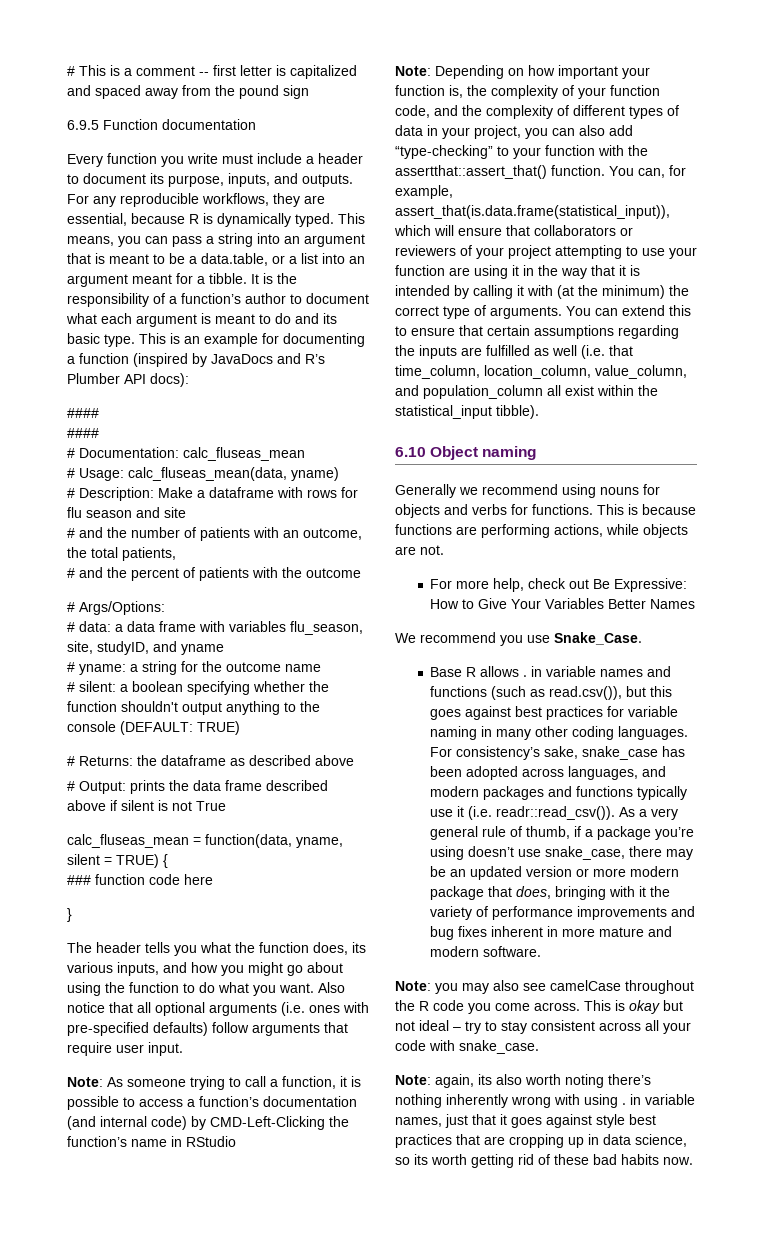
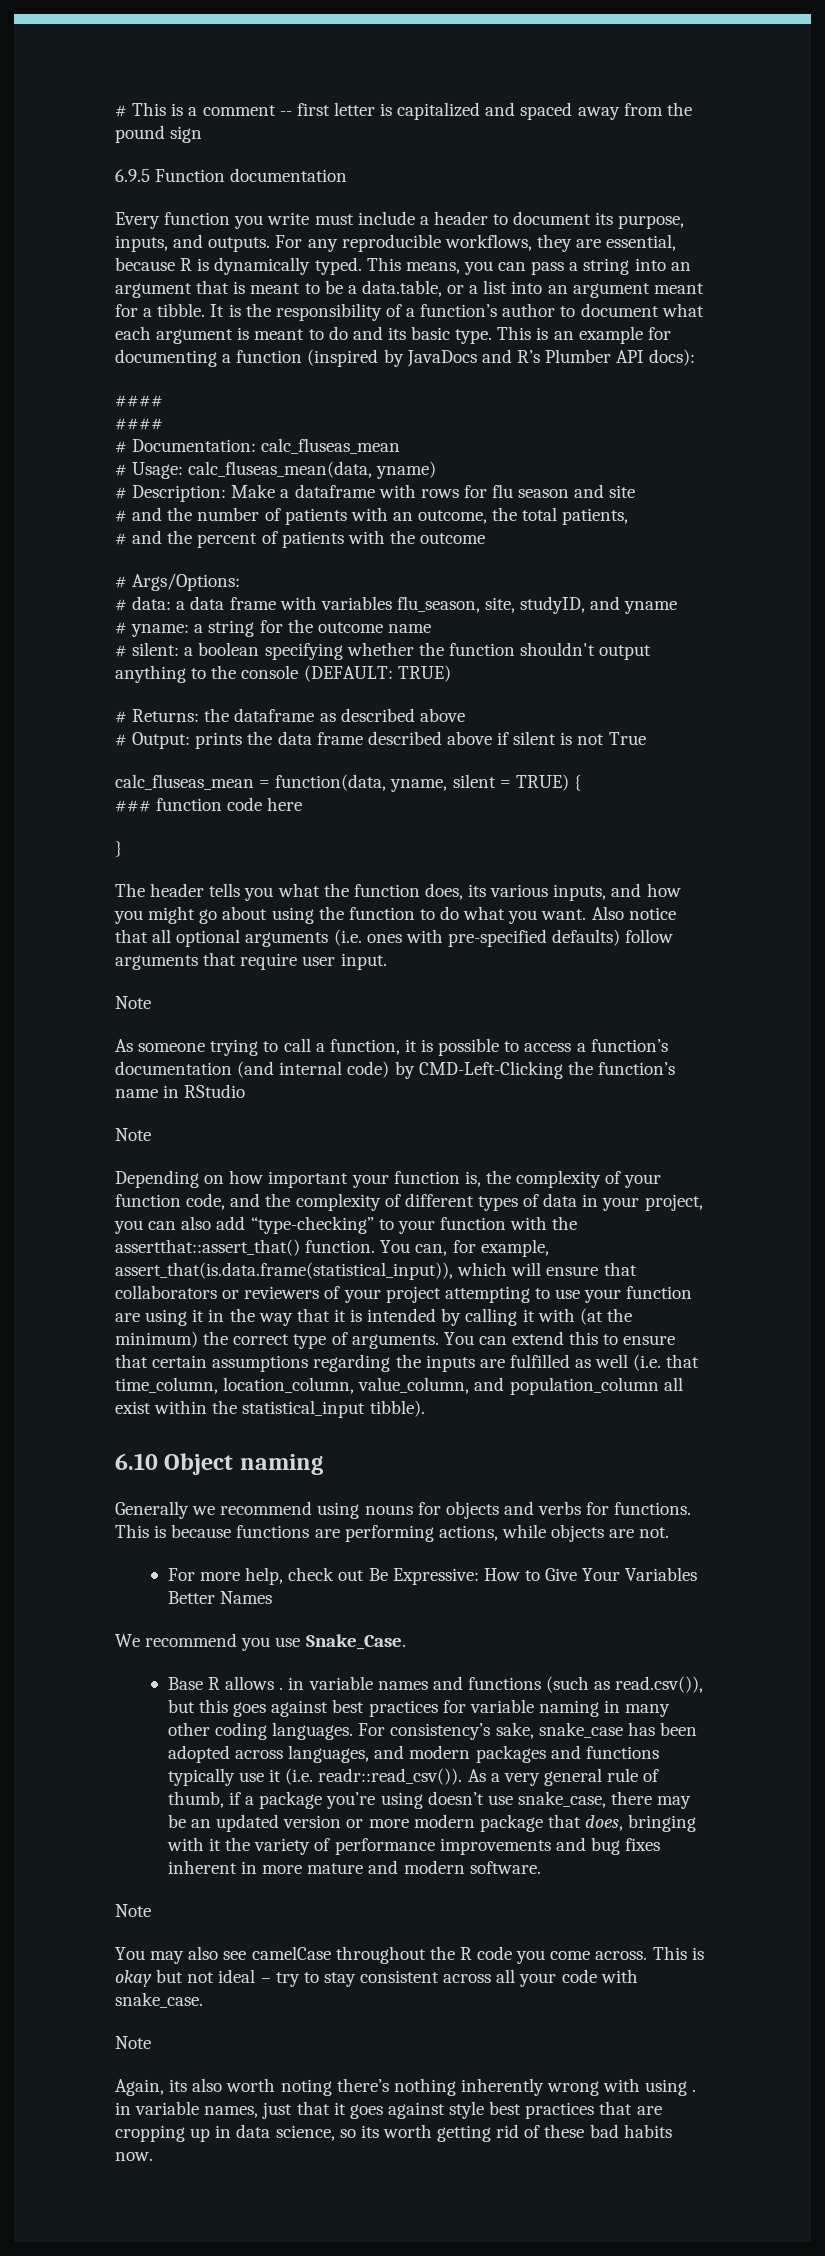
  Also notice that all optional arguments (i.e. ones with pre-specified defaults) follow arguments that require user input.
- Note: As someone trying to call a function, it is possible to access a function’s documentation (and internal code) by CMD-Left-Clicking the function’s name in RStudio
- Note: Depending on how important your function is, the complexity of your function code, and the complexity of different types of data in your project, you can also add “type-checking” to your function with the assertthat::assert_that() function.
+ Note
+ As someone trying to call a function, it is possible to access a function’s documentation (and internal code) by CMD-Left-Clicking the function’s name in RStudio
+ Note
+ Depending on how important your function is, the complexity of your function code, and the complexity of different types of data in your project, you can also add “type-checking” to your function with the assertthat::assert_that() function.
  As a very general rule of thumb, if a package you’re using doesn’t use snake_case, there may be an updated version or more modern package that does, bringing with it the variety of performance improvements and bug fixes inherent in more mature and modern software.
- Note: you may also see camelCase throughout the R code you come across.
+ Note
+ You may also see camelCase throughout the R code you come across.
  This is okay but not ideal – try to stay consistent across all your code with snake_case.
- Note: again, its also worth noting there’s nothing inherently wrong with using . in variable names, just that it goes against style best practices that are cropping up in data science, so its worth getting rid of these bad habits now.
+ Note
+ Again, its also worth noting there’s nothing inherently wrong with using . in variable names, just that it goes against style best practices that are cropping up in data science, so its worth getting rid of these bad habits now.

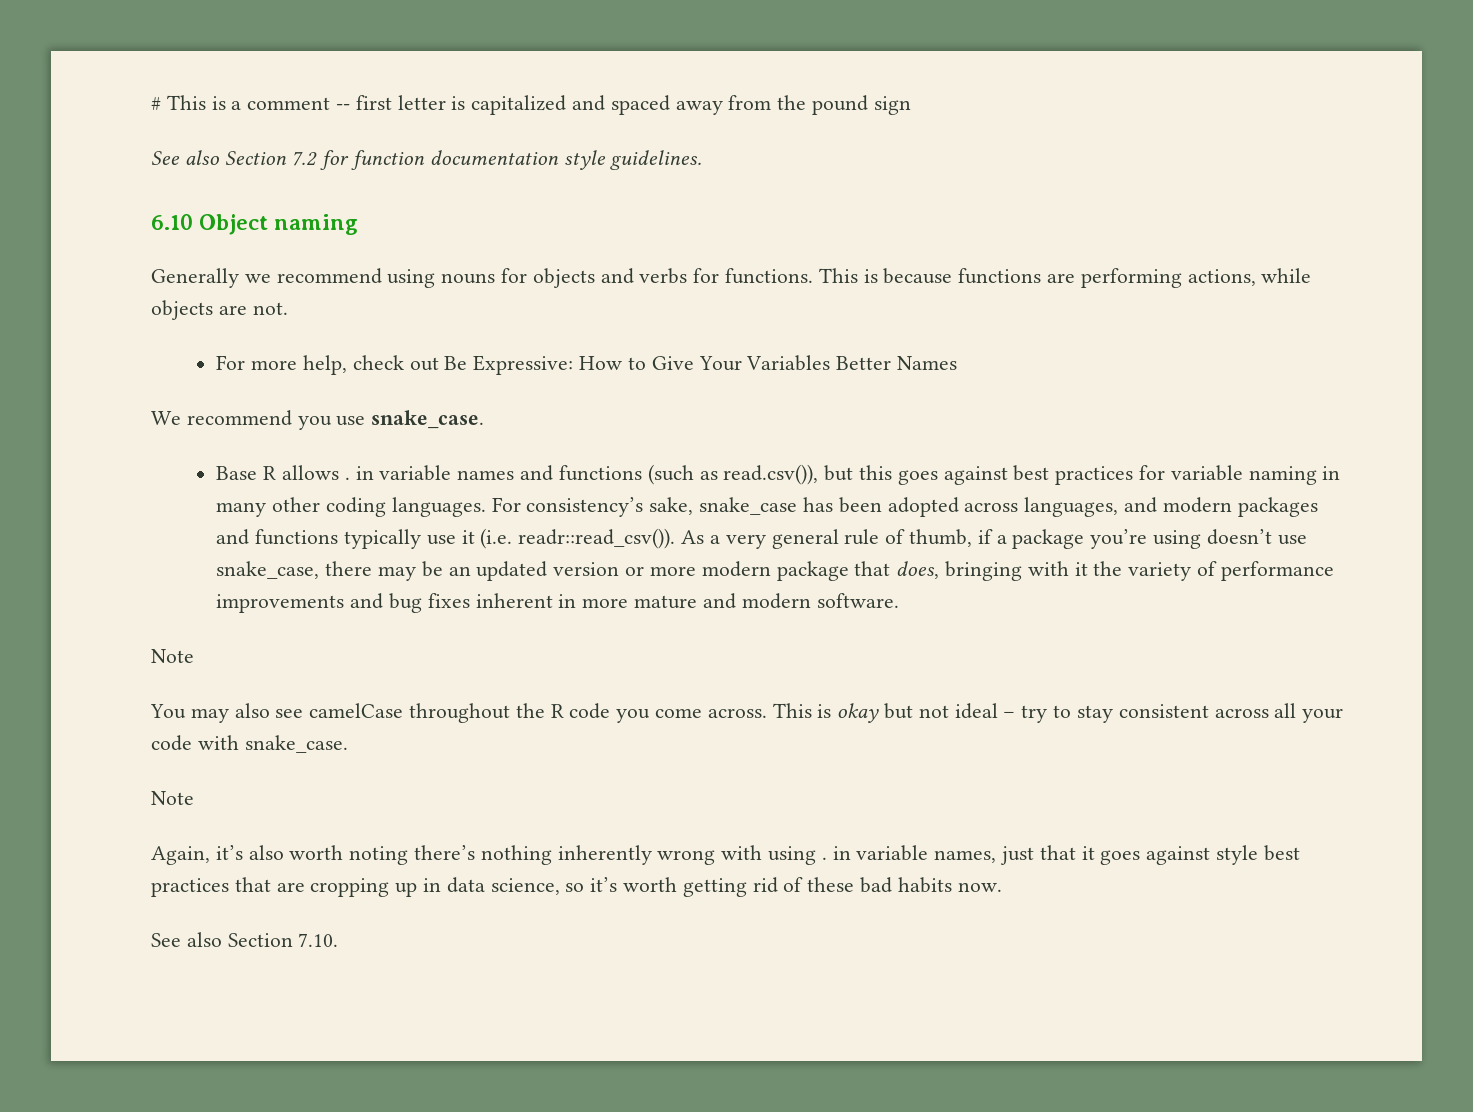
- 6.9.5 Function documentation
- Every function you write must include a header to document its purpose, inputs, and outputs. For any reproducible workflows, they are essential, because R is dynamically typed. This means, you can pass a string into an argument that is meant to be a data.table, or a list into an argument meant for a tibble. It is the responsibility of a function’s author to document what each argument is meant to do and its basic type. This is an example for documenting a function (inspired by JavaDocs and R’s Plumber API docs):
- ####
- ####
- # Documentation: calc_fluseas_mean
- # Usage: calc_fluseas_mean(data, yname)
- # Description: Make a dataframe with rows for flu season and site
- # and the number of patients with an outcome, the total patients,
- # and the percent of patients with the outcome
- # Args/Options:
- # data: a data frame with variables flu_season, site, studyID, and yname
- # yname: a string for the outcome name
- # silent: a boolean specifying whether the function shouldn't output anything to the console (DEFAULT: TRUE)
- # Returns: the dataframe as described above
- # Output: prints the data frame described above if silent is not True
- calc_fluseas_mean = function(data, yname, silent = TRUE) {
- ### function code here
- }
- The header tells you what the function does, its various inputs, and how you might go about using the function to do what you want. Also notice that all optional arguments (i.e. ones with pre-specified defaults) follow arguments that require user input.
- Note
- As someone trying to call a function, it is possible to access a function’s documentation (and internal code) by CMD-Left-Clicking the function’s name in RStudio
- Note
- Depending on how important your function is, the complexity of your function code, and the complexity of different types of data in your project, you can also add “type-checking” to your function with the assertthat::assert_that() function. You can, for example, assert_that(is.data.frame(statistical_input)), which will ensure that collaborators or reviewers of your project attempting to use your function are using it in the way that it is intended by calling it with (at the minimum) the correct type of arguments. You can extend this to ensure that certain assumptions regarding the inputs are fulfilled as well (i.e. that time_column, location_column, value_column, and population_column all exist within the statistical_input tibble).
+ See also Section 7.2 for function documentation style guidelines.
- We recommend you use Snake_Case.
+ We recommend you use snake_case.
- Again, its also worth noting there’s nothing inherently wrong with using . in variable names, just that it goes against style best practices that are cropping up in data science, so its worth getting rid of these bad habits now.
+ Again, it’s also worth noting there’s nothing inherently wrong with using . in variable names, just that it goes against style best practices that are cropping up in data science, so it’s worth getting rid of these bad habits now.
+ See also Section 7.10.

